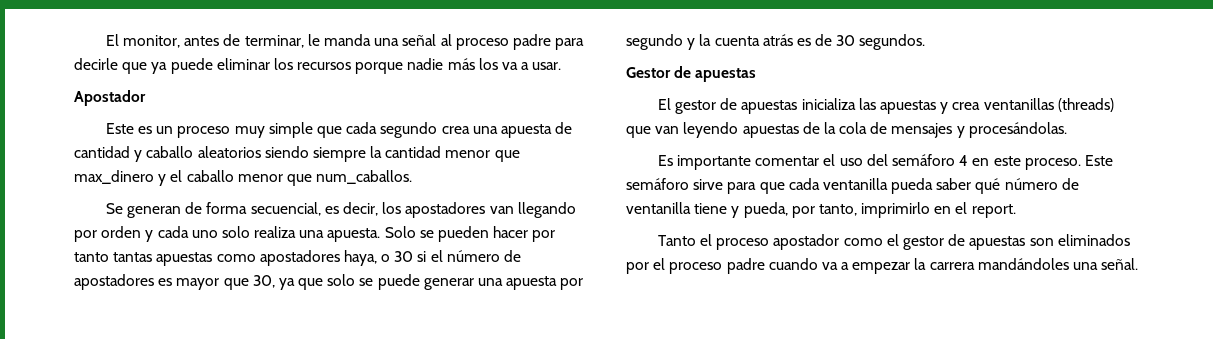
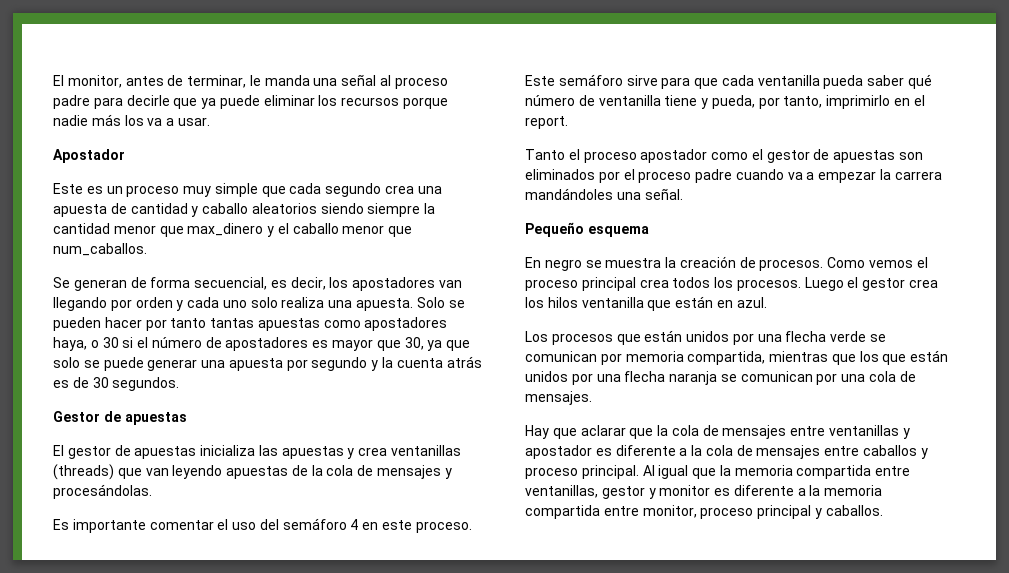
+ Pequeño esquema
+ En negro se muestra la creación de procesos. Como vemos el proceso principal crea todos los procesos. Luego el gestor crea los hilos ventanilla que están en azul.
+ Los procesos que están unidos por una flecha verde se comunican por memoria compartida, mientras que los que están unidos por una flecha naranja se comunican por una cola de mensajes.
+ Hay que aclarar que la cola de mensajes entre ventanillas y apostador es diferente a la cola de mensajes entre caballos y proceso principal. Al igual que la memoria compartida entre ventanillas, gestor y monitor es diferente a la memoria compartida entre monitor, proceso principal y caballos.

